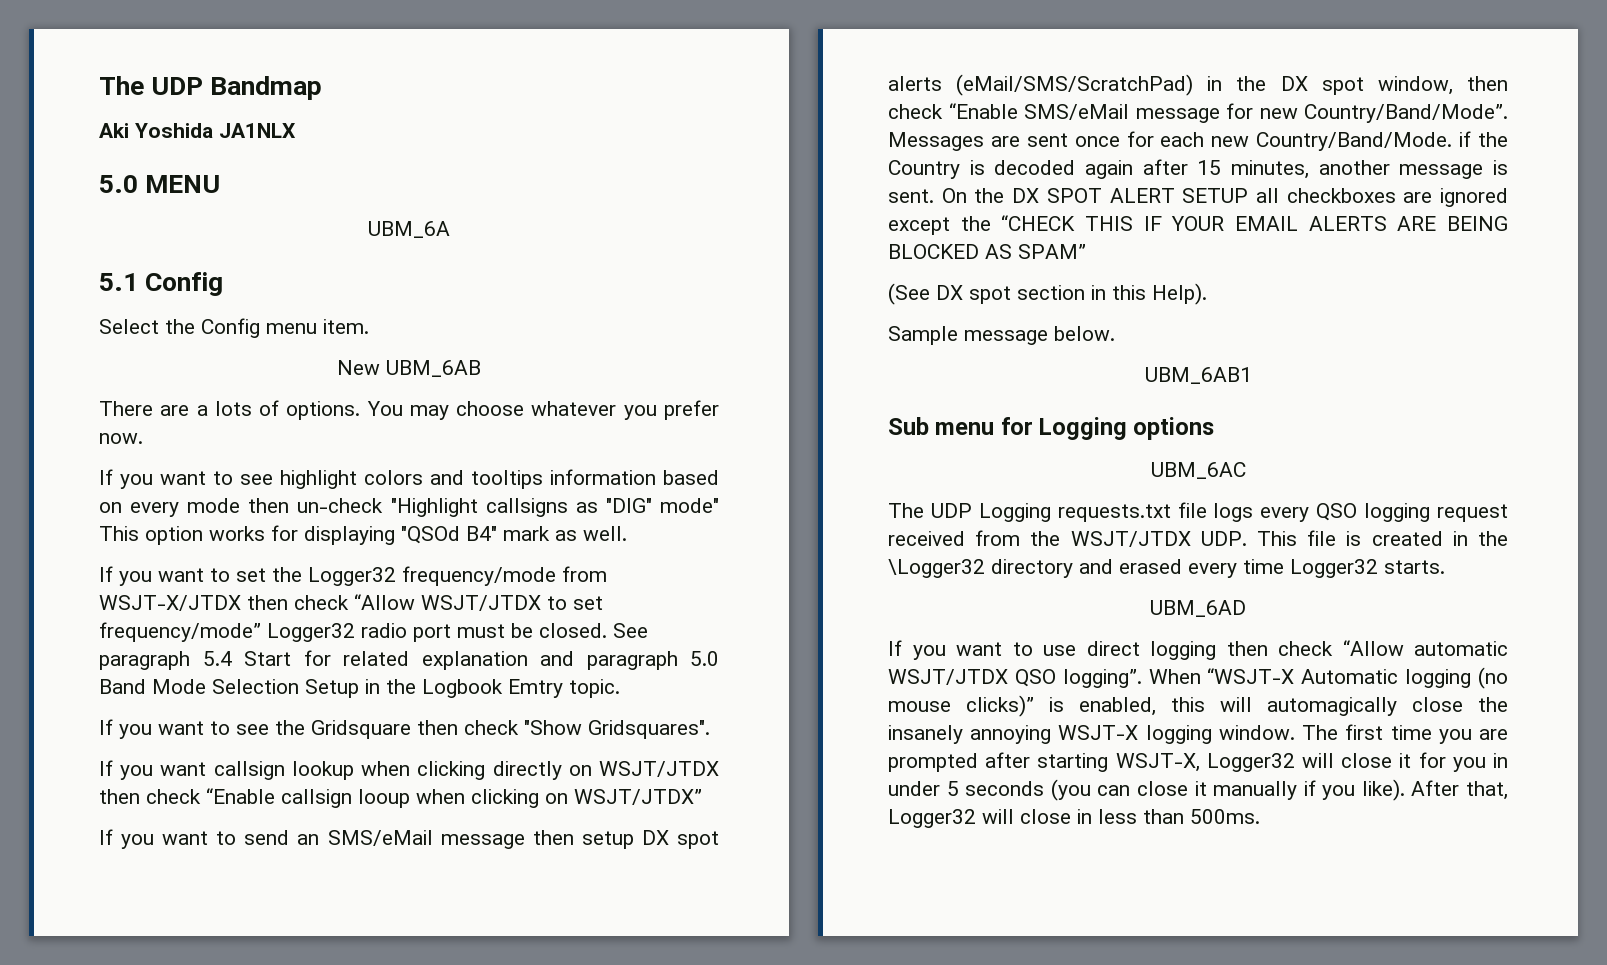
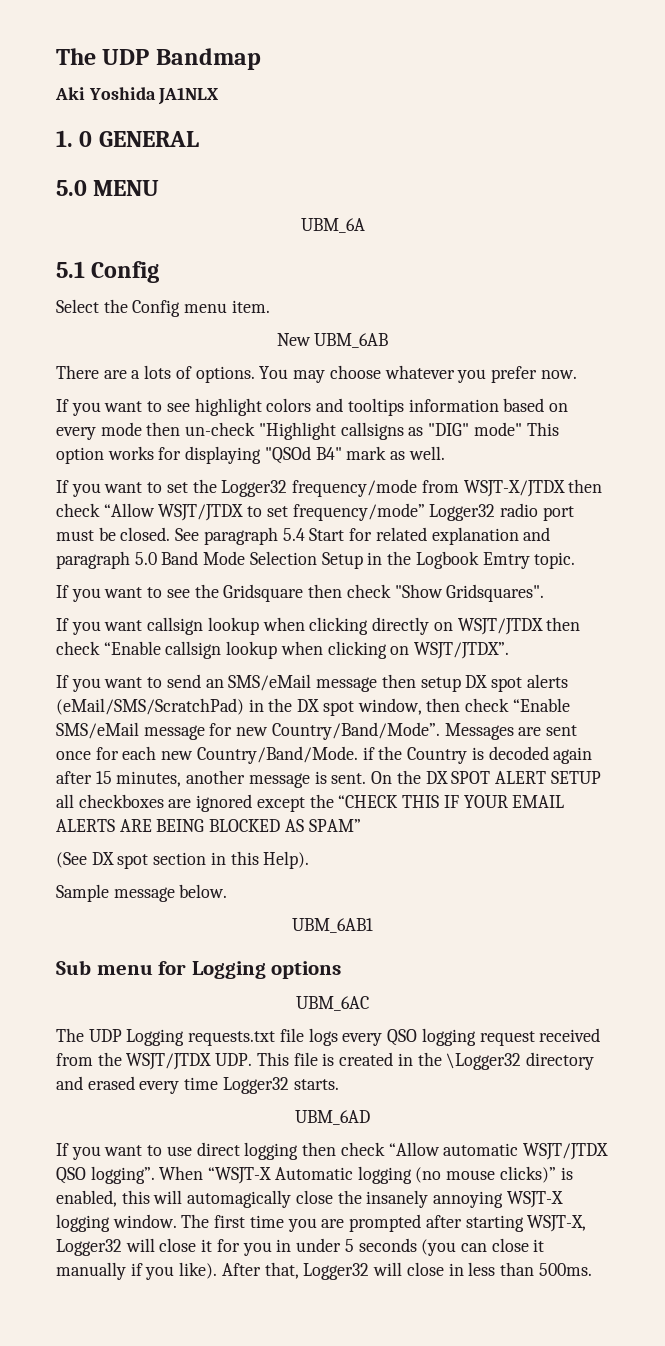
+ 1. 0 GENERAL
- If you want callsign lookup when clicking directly on WSJT/JTDX then check “Enable callsign looup when clicking on WSJT/JTDX”
+ If you want callsign lookup when clicking directly on WSJT/JTDX then check “Enable callsign lookup when clicking on WSJT/JTDX”.

